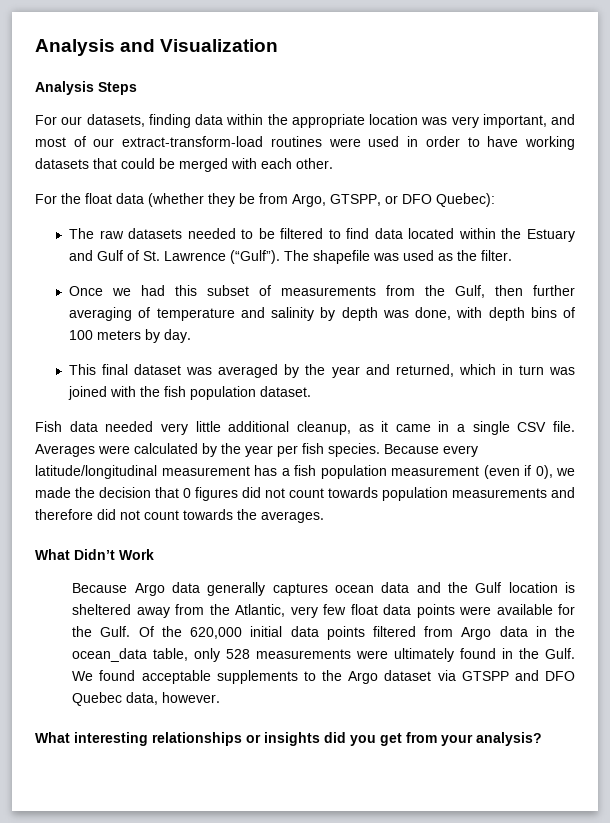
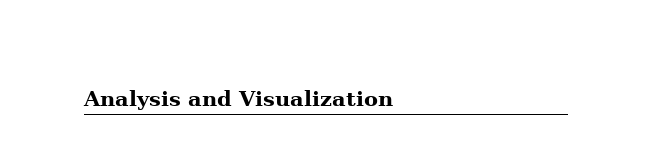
- Analysis Steps
- For our datasets, finding data within the appropriate location was very important, and most of our extract-transform-load routines were used in order to have working datasets that could be merged with each other.
- For the float data (whether they be from Argo, GTSPP, or DFO Quebec):
- The raw datasets needed to be filtered to find data located within the Estuary and Gulf of St. Lawrence (“Gulf”). The shapefile was used as the filter.
- Once we had this subset of measurements from the Gulf, then further averaging of temperature and salinity by depth was done, with depth bins of 100 meters by day.
- This final dataset was averaged by the year and returned, which in turn was joined with the fish population dataset.
- Fish data needed very little additional cleanup, as it came in a single CSV file. Averages were calculated by the year per fish species. Because every latitude/longitudinal measurement has a fish population measurement (even if 0), we made the decision that 0 figures did not count towards population measurements and therefore did not count towards the averages.
- What Didn’t Work
- Because Argo data generally captures ocean data and the Gulf location is sheltered away from the Atlantic, very few float data points were available for the Gulf. Of the 620,000 initial data points filtered from Argo data in the ocean_data table, only 528 measurements were ultimately found in the Gulf. We found acceptable supplements to the Argo dataset via GTSPP and DFO Quebec data, however.
- What interesting relationships or insights did you get from your analysis?

